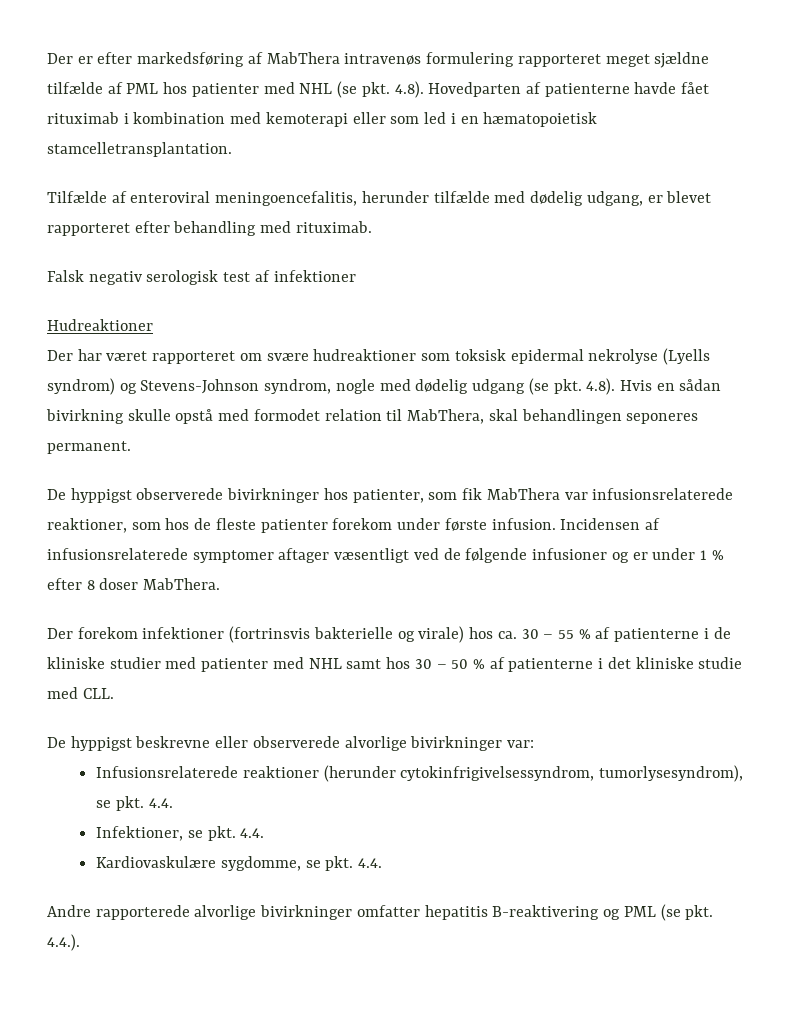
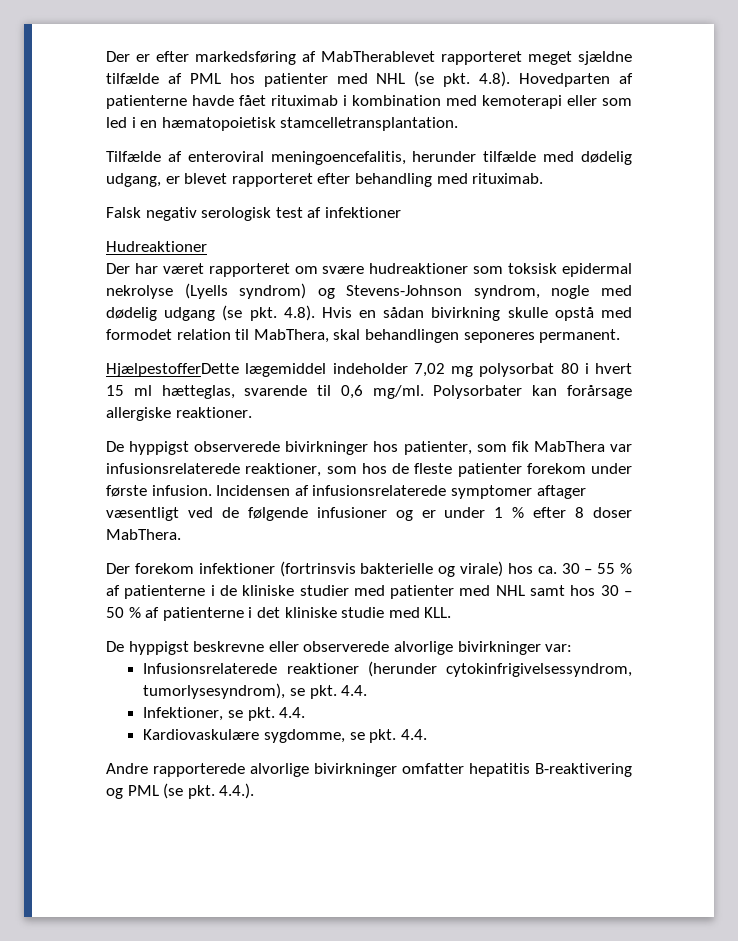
- Der er efter markedsføring af MabThera intravenøs formulering rapporteret meget sjældne tilfælde af PML hos patienter med NHL (se pkt. 4.8). Hovedparten af patienterne havde fået rituximab i kombination med kemoterapi eller som led i en hæmatopoietisk stamcelletransplantation.
+ Der er efter markedsføring af MabTherablevet rapporteret meget sjældne tilfælde af PML hos patienter med NHL (se pkt. 4.8). Hovedparten af patienterne havde fået rituximab i kombination med kemoterapi eller som led i en hæmatopoietisk stamcelletransplantation.
+ HjælpestofferDette lægemiddel indeholder 7,02 mg polysorbat 80 i hvert 15 ml hætteglas, svarende til 0,6 mg/ml. Polysorbater kan forårsage allergiske reaktioner.
- Der forekom infektioner (fortrinsvis bakterielle og virale) hos ca. 30 – 55 % af patienterne i de kliniske studier med patienter med NHL samt hos 30 – 50 % af patienterne i det kliniske studie med CLL.
+ Der forekom infektioner (fortrinsvis bakterielle og virale) hos ca. 30 – 55 % af patienterne i de kliniske studier med patienter med NHL samt hos 30 – 50 % af patienterne i det kliniske studie med KLL.

